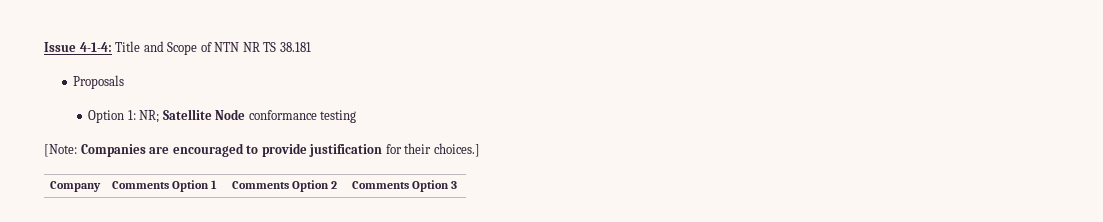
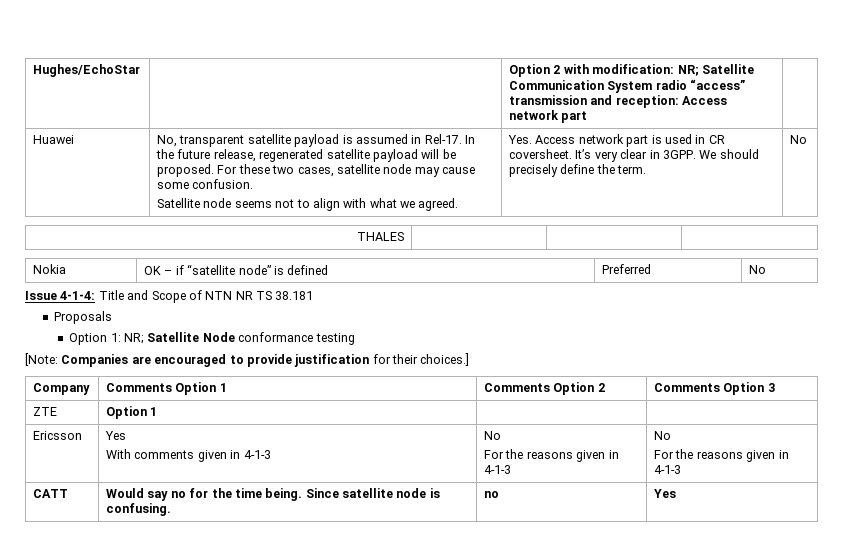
+ Hughes/EchoStar | | Option 2 with modification: NR; Satellite Communication System radio “access” transmission and reception: Access network part |
+ Huawei | No, transparent satellite payload is assumed in Rel-17. In the future release, regenerated satellite payload will be proposed. For these two cases, satellite node may cause some confusion.
+ Satellite node seems not to align with what we agreed. | Yes. Access network part is used in CR coversheet. It’s very clear in 3GPP. We should precisely define the term. | No
+ THALES | | |
+ Nokia | OK – if “satellite node” is defined | Preferred | No
+ ZTE | Option 1 | |
+ Ericsson | Yes
+ With comments given in 4-1-3 | No
+ For the reasons given in 4-1-3 | No
+ For the reasons given in 4-1-3
+ CATT | Would say no for the time being. Since satellite node is confusing. | no | Yes

